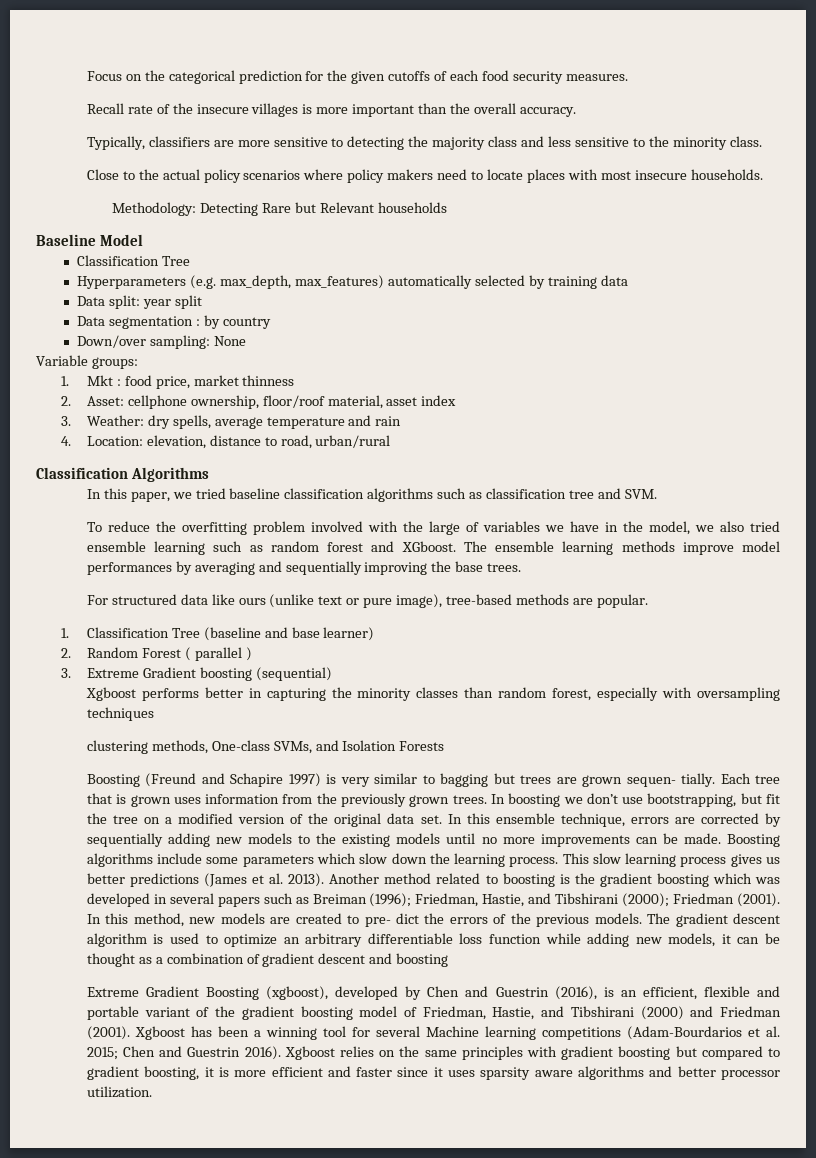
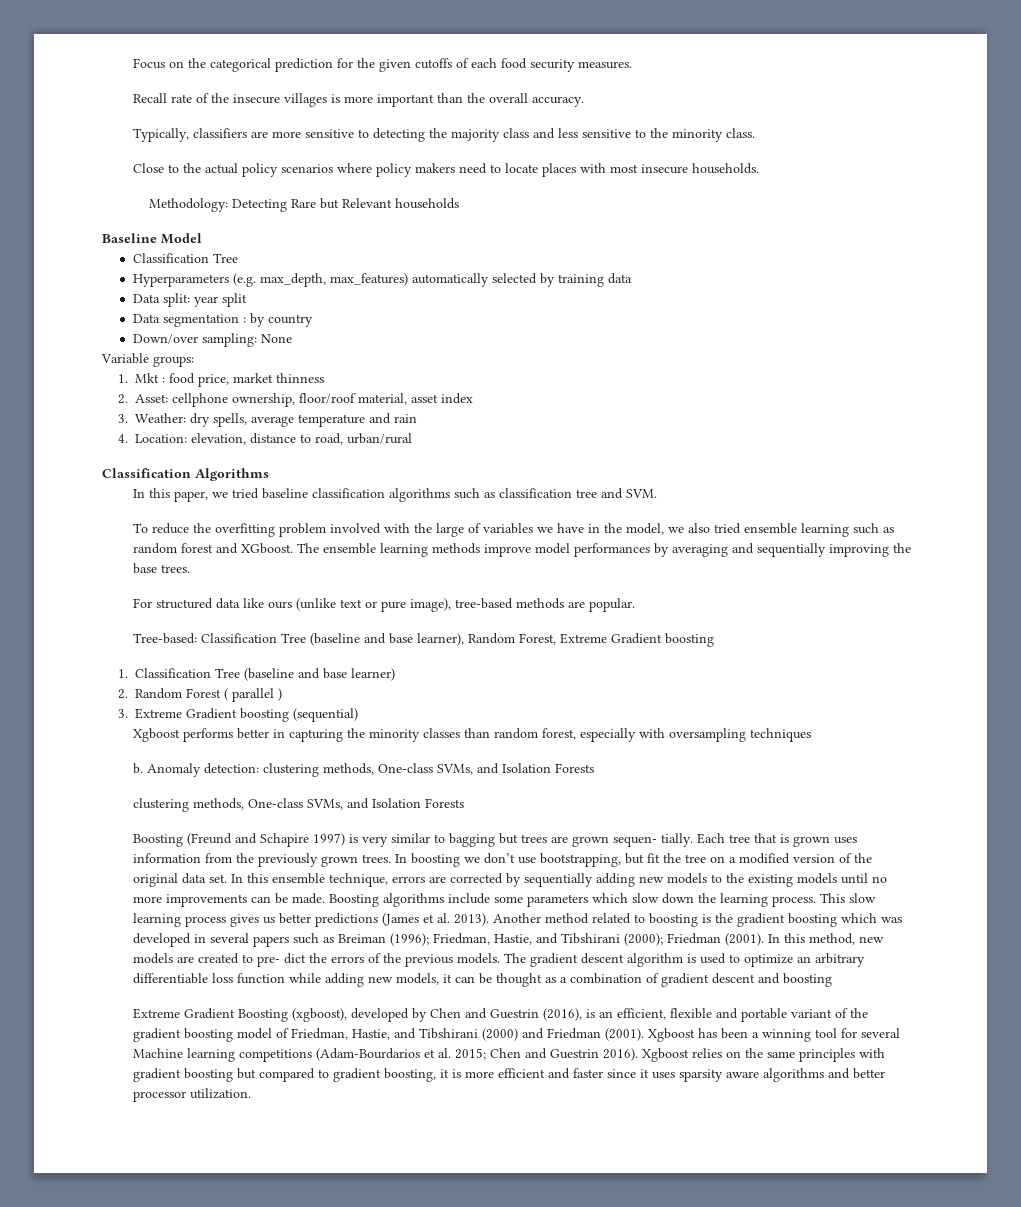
+ Tree-based: Classification Tree (baseline and base learner), Random Forest, Extreme Gradient boosting
+ b. Anomaly detection: clustering methods, One-class SVMs, and Isolation Forests

